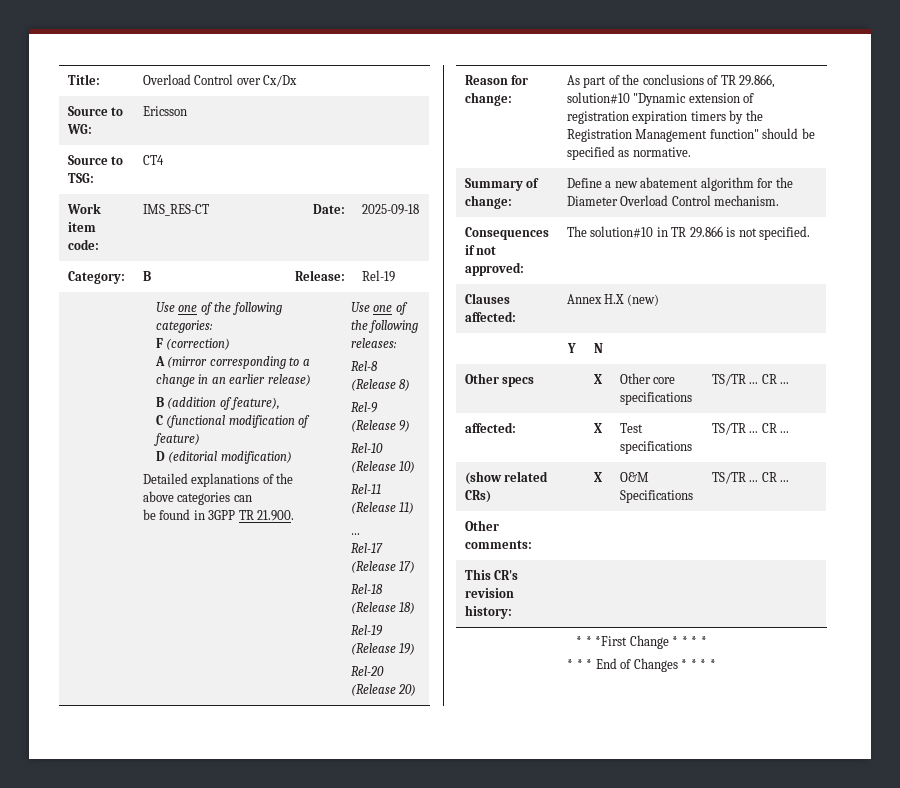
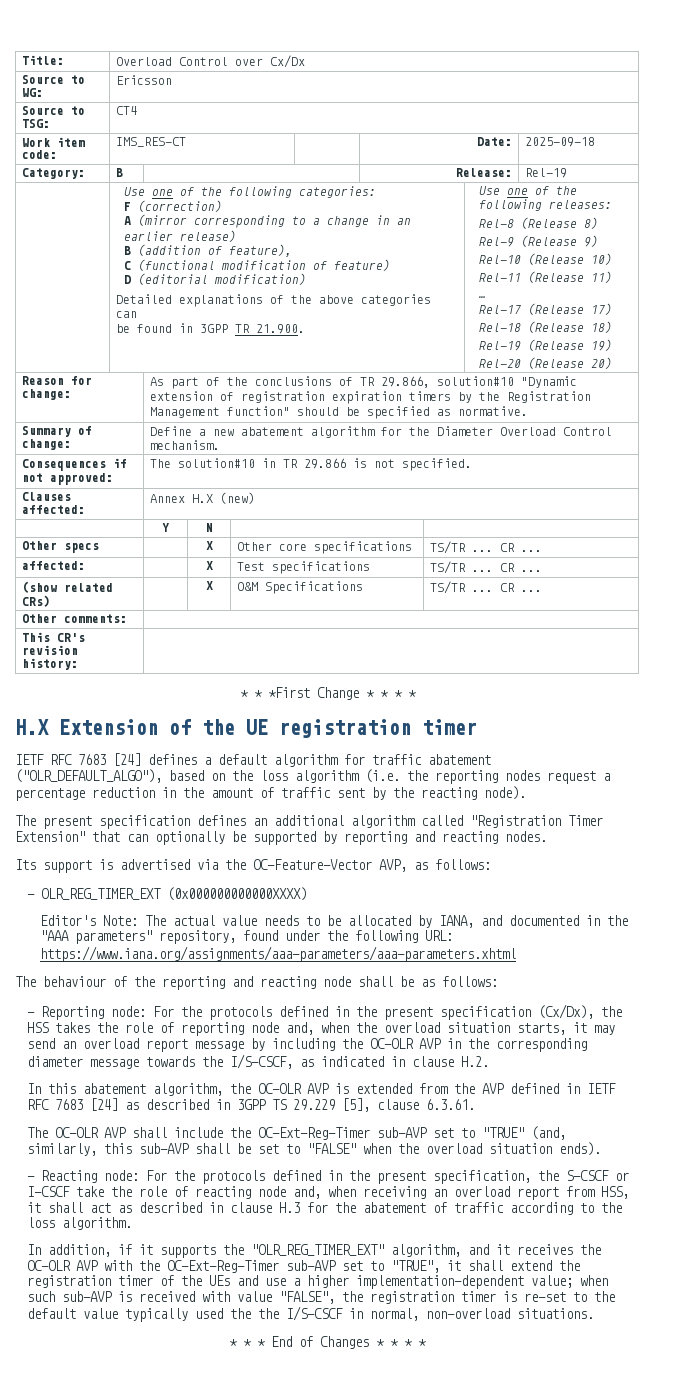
+ H.X Extension of the UE registration timer
+ IETF RFC 7683 [24] defines a default algorithm for traffic abatement ("OLR_DEFAULT_ALGO"), based on the loss algorithm (i.e. the reporting nodes request a percentage reduction in the amount of traffic sent by the reacting node).
+ The present specification defines an additional algorithm called "Registration Timer Extension" that can optionally be supported by reporting and reacting nodes.
+ Its support is advertised via the OC-Feature-Vector AVP, as follows:
+ - OLR_REG_TIMER_EXT (0x000000000000XXXX)
+ Editor's Note: The actual value needs to be allocated by IANA, and documented in the "AAA parameters" repository, found under the following URL: https://www.iana.org/assignments/aaa-parameters/aaa-parameters.xhtml
+ The behaviour of the reporting and reacting node shall be as follows:
+ - Reporting node: For the protocols defined in the present specification (Cx/Dx), the HSS takes the role of reporting node and, when the overload situation starts, it may send an overload report message by including the OC-OLR AVP in the corresponding diameter message towards the I/S-CSCF, as indicated in clause H.2.
+ In this abatement algorithm, the OC-OLR AVP is extended from the AVP defined in IETF RFC 7683 [24] as described in 3GPP TS 29.229 [5], clause 6.3.61.
+ The OC-OLR AVP shall include the OC-Ext-Reg-Timer sub-AVP set to "TRUE" (and, similarly, this sub-AVP shall be set to "FALSE" when the overload situation ends).
+ - Reacting node: For the protocols defined in the present specification, the S-CSCF or I-CSCF take the role of reacting node and, when receiving an overload report from HSS, it shall act as described in clause H.3 for the abatement of traffic according to the loss algorithm.
+ In addition, if it supports the "OLR_REG_TIMER_EXT" algorithm, and it receives the OC-OLR AVP with the OC-Ext-Reg-Timer sub-AVP set to "TRUE", it shall extend the registration timer of the UEs and use a higher implementation-dependent value; when such sub-AVP is received with value "FALSE", the registration timer is re-set to the default value typically used the the I/S-CSCF in normal, non-overload situations.

